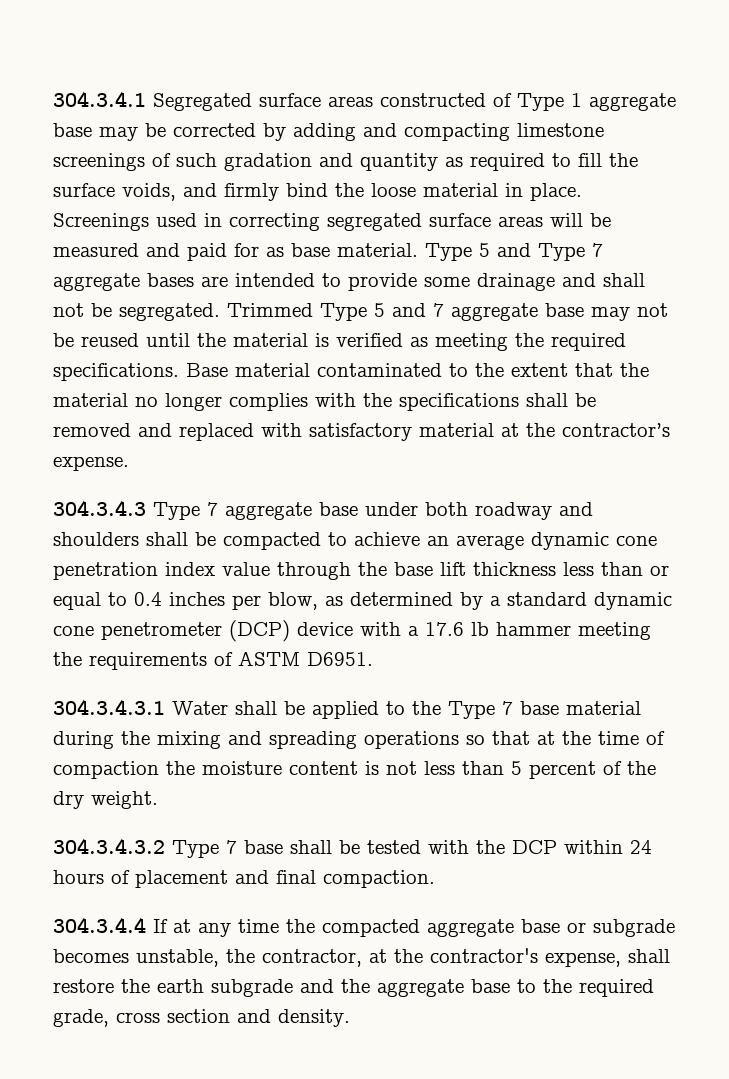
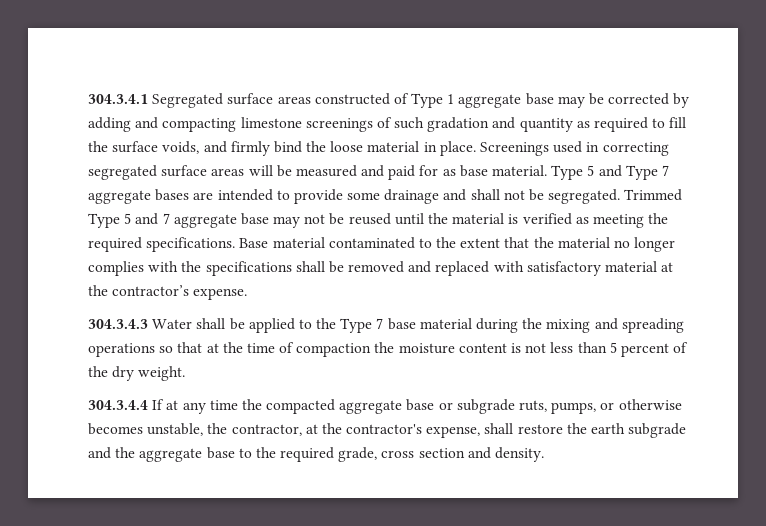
- 304.3.4.3 Type 7 aggregate base under both roadway and shoulders shall be compacted to achieve an average dynamic cone penetration index value through the base lift thickness less than or equal to 0.4 inches per blow, as determined by a standard dynamic cone penetrometer (DCP) device with a 17.6 lb hammer meeting the requirements of ASTM D6951.
- 304.3.4.3.1 Water shall be applied to the Type 7 base material during the mixing and spreading operations so that at the time of compaction the moisture content is not less than 5 percent of the dry weight.
+ 304.3.4.3 Water shall be applied to the Type 7 base material during the mixing and spreading operations so that at the time of compaction the moisture content is not less than 5 percent of the dry weight.
- 304.3.4.3.2 Type 7 base shall be tested with the DCP within 24 hours of placement and final compaction.
- 304.3.4.4 If at any time the compacted aggregate base or subgrade becomes unstable, the contractor, at the contractor's expense, shall restore the earth subgrade and the aggregate base to the required grade, cross section and density.
+ 304.3.4.4 If at any time the compacted aggregate base or subgrade ruts, pumps, or otherwise becomes unstable, the contractor, at the contractor's expense, shall restore the earth subgrade and the aggregate base to the required grade, cross section and density.

